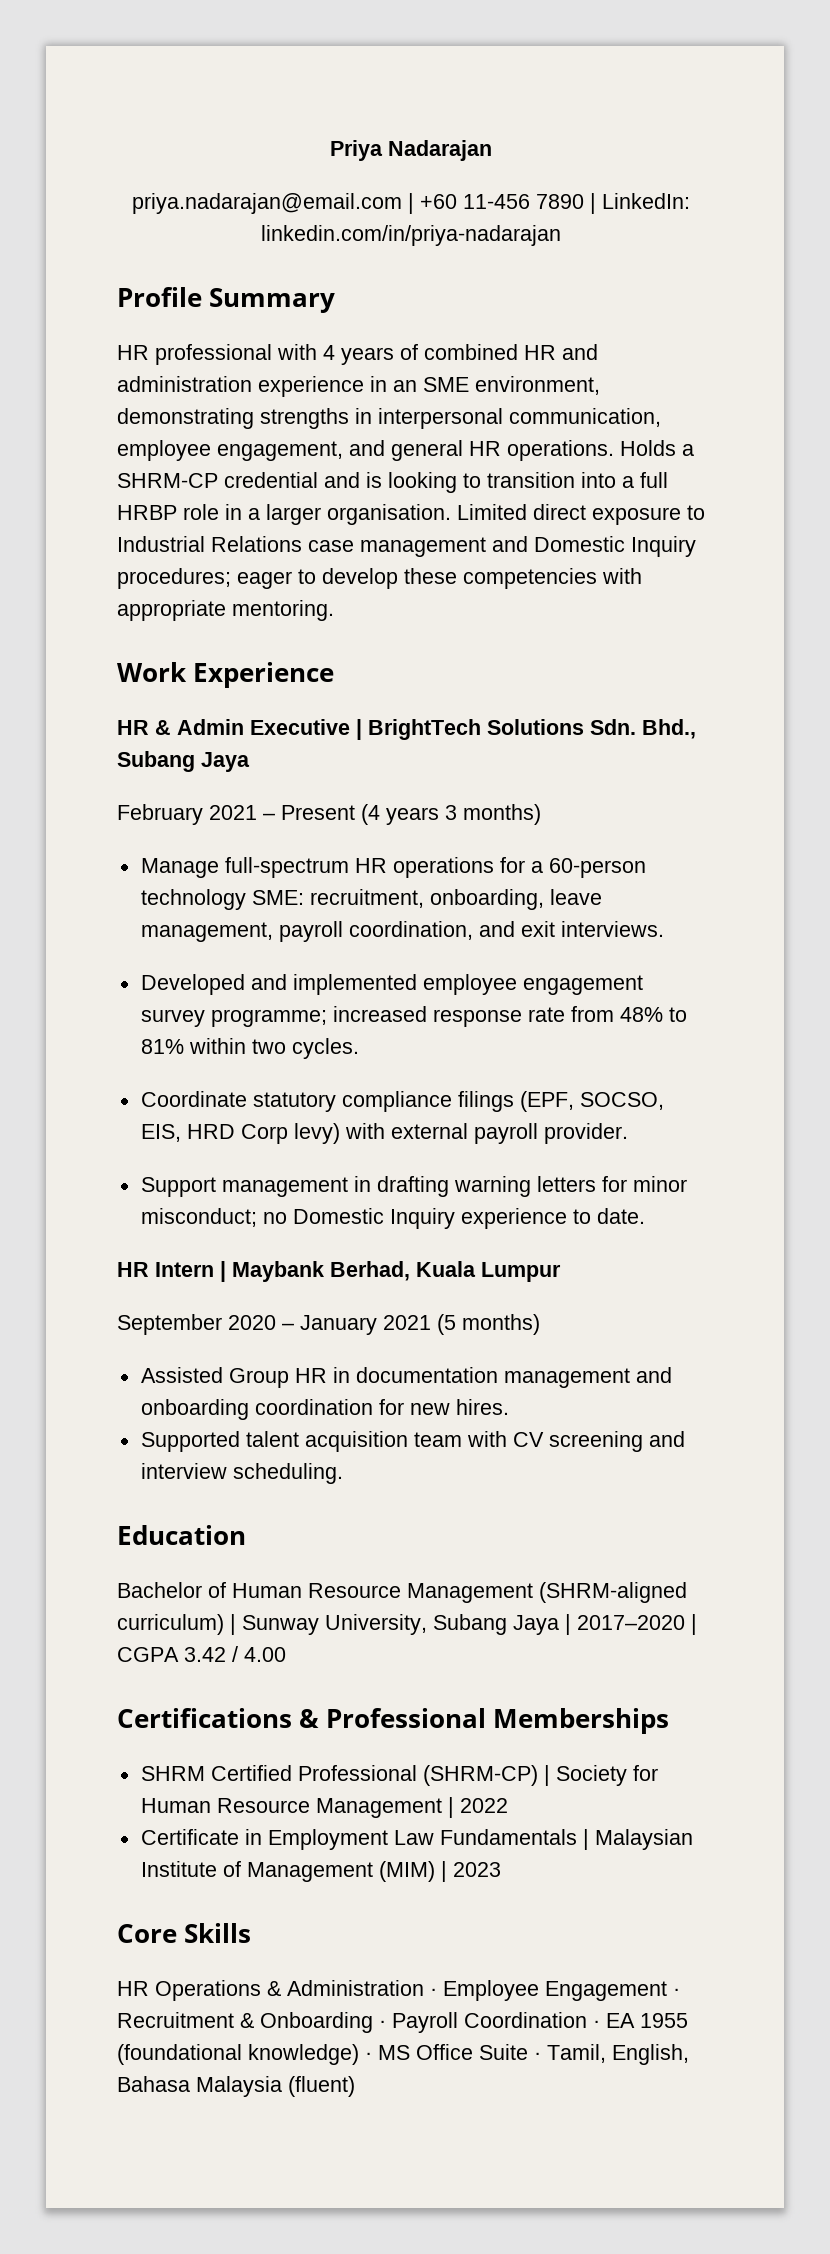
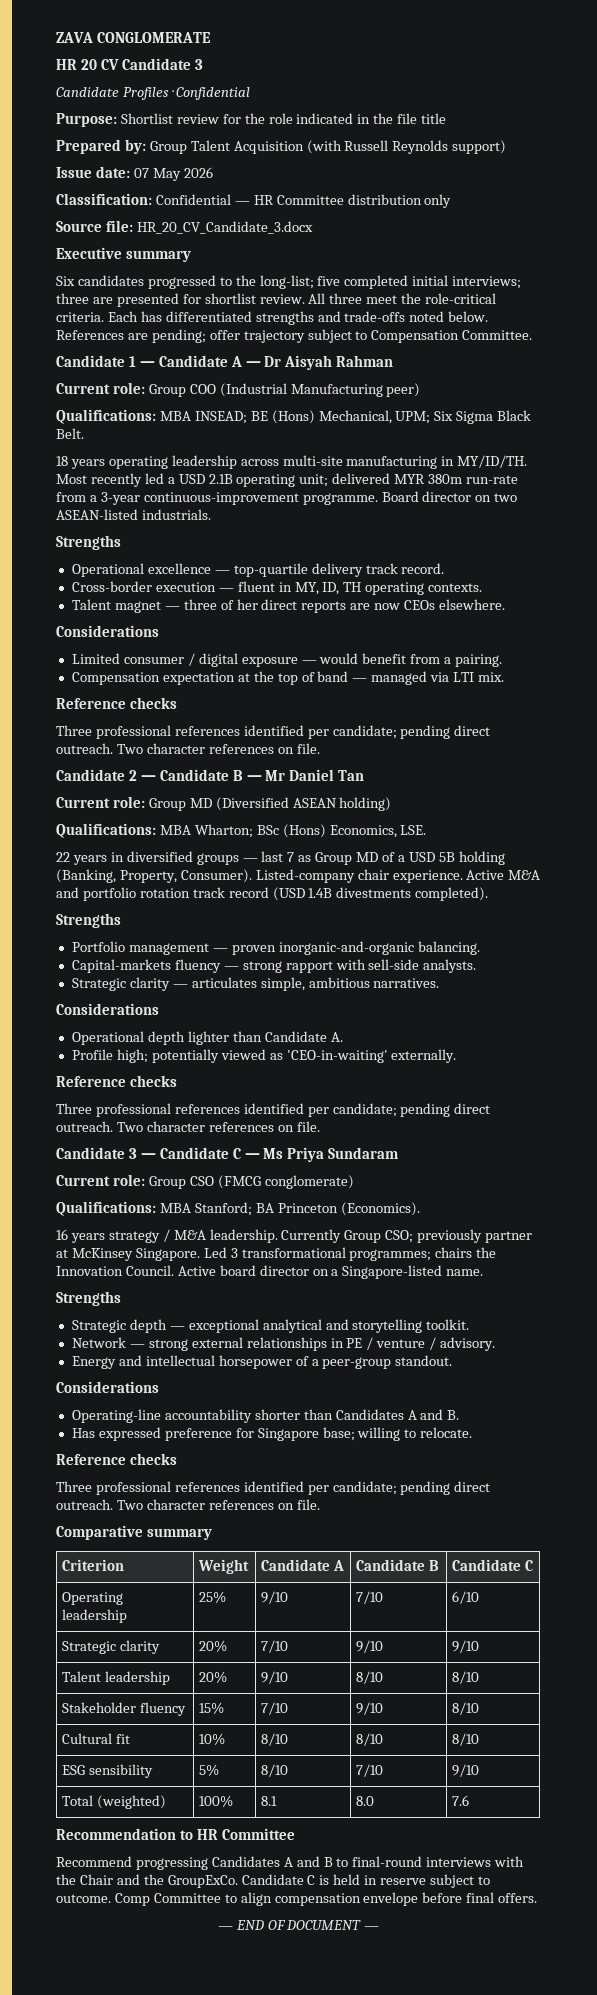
- Priya Nadarajan
- priya.nadarajan@email.com | +60 11-456 7890 | LinkedIn: linkedin.com/in/priya-nadarajan
- Profile Summary
- HR professional with 4 years of combined HR and administration experience in an SME environment, demonstrating strengths in interpersonal communication, employee engagement, and general HR operations. Holds a SHRM-CP credential and is looking to transition into a full HRBP role in a larger organisation. Limited direct exposure to Industrial Relations case management and Domestic Inquiry procedures; eager to develop these competencies with appropriate mentoring.
- Work Experience
- HR & Admin Executive | BrightTech Solutions Sdn. Bhd., Subang Jaya
- February 2021 – Present (4 years 3 months)
- Manage full-spectrum HR operations for a 60-person technology SME: recruitment, onboarding, leave management, payroll coordination, and exit interviews.
- Developed and implemented employee engagement survey programme; increased response rate from 48% to 81% within two cycles.
- Coordinate statutory compliance filings (EPF, SOCSO, EIS, HRD Corp levy) with external payroll provider.
- Support management in drafting warning letters for minor misconduct; no Domestic Inquiry experience to date.
- HR Intern | Maybank Berhad, Kuala Lumpur
- September 2020 – January 2021 (5 months)
- Assisted Group HR in documentation management and onboarding coordination for new hires.
- Supported talent acquisition team with CV screening and interview scheduling.
- Education
- Bachelor of Human Resource Management (SHRM-aligned curriculum) | Sunway University, Subang Jaya | 2017–2020 | CGPA 3.42 / 4.00
- Certifications & Professional Memberships
- SHRM Certified Professional (SHRM-CP) | Society for Human Resource Management | 2022
- Certificate in Employment Law Fundamentals | Malaysian Institute of Management (MIM) | 2023
- Core Skills
- HR Operations & Administration · Employee Engagement · Recruitment & Onboarding · Payroll Coordination · EA 1955 (foundational knowledge) · MS Office Suite · Tamil, English, Bahasa Malaysia (fluent)
+ ZAVA CONGLOMERATE
+ HR 20 CV Candidate 3
+ Candidate Profiles · Confidential
+ Purpose: Shortlist review for the role indicated in the file title
+ Prepared by: Group Talent Acquisition (with Russell Reynolds support)
+ Issue date: 07 May 2026
+ Classification: Confidential — HR Committee distribution only
+ Source file: HR_20_CV_Candidate_3.docx
+ Executive summary
+ Six candidates progressed to the long-list; five completed initial interviews; three are presented for shortlist review. All three meet the role-critical criteria. Each has differentiated strengths and trade-offs noted below. References are pending; offer trajectory subject to Compensation Committee.
+ Candidate 1 — Candidate A — Dr Aisyah Rahman
+ Current role: Group COO (Industrial Manufacturing peer)
+ Qualifications: MBA INSEAD; BE (Hons) Mechanical, UPM; Six Sigma Black Belt.
+ 18 years operating leadership across multi-site manufacturing in MY/ID/TH. Most recently led a USD 2.1B operating unit; delivered MYR 380m run-rate from a 3-year continuous-improvement programme. Board director on two ASEAN-listed industrials.
+ Strengths
+ Operational excellence — top-quartile delivery track record.
+ Cross-border execution — fluent in MY, ID, TH operating contexts.
+ Talent magnet — three of her direct reports are now CEOs elsewhere.
+ Considerations
+ Limited consumer / digital exposure — would benefit from a pairing.
+ Compensation expectation at the top of band — managed via LTI mix.
+ Reference checks
+ Three professional references identified per candidate; pending direct outreach. Two character references on file.
+ Candidate 2 — Candidate B — Mr Daniel Tan
+ Current role: Group MD (Diversified ASEAN holding)
+ Qualifications: MBA Wharton; BSc (Hons) Economics, LSE.
+ 22 years in diversified groups — last 7 as Group MD of a USD 5B holding (Banking, Property, Consumer). Listed-company chair experience. Active M&A and portfolio rotation track record (USD 1.4B divestments completed).
+ Strengths
+ Portfolio management — proven inorganic-and-organic balancing.
+ Capital-markets fluency — strong rapport with sell-side analysts.
+ Strategic clarity — articulates simple, ambitious narratives.
+ Considerations
+ Operational depth lighter than Candidate A.
+ Profile high; potentially viewed as 'CEO-in-waiting' externally.
+ Reference checks
+ Three professional references identified per candidate; pending direct outreach. Two character references on file.
+ Candidate 3 — Candidate C — Ms Priya Sundaram
+ Current role: Group CSO (FMCG conglomerate)
+ Qualifications: MBA Stanford; BA Princeton (Economics).
+ 16 years strategy / M&A leadership. Currently Group CSO; previously partner at McKinsey Singapore. Led 3 transformational programmes; chairs the Innovation Council. Active board director on a Singapore-listed name.
+ Strengths
+ Strategic depth — exceptional analytical and storytelling toolkit.
+ Network — strong external relationships in PE / venture / advisory.
+ Energy and intellectual horsepower of a peer-group standout.
+ Considerations
+ Operating-line accountability shorter than Candidates A and B.
+ Has expressed preference for Singapore base; willing to relocate.
+ Reference checks
+ Three professional references identified per candidate; pending direct outreach. Two character references on file.
+ Comparative summary
+ Criterion | Weight | Candidate A | Candidate B | Candidate C
+ Operating leadership | 25% | 9/10 | 7/10 | 6/10
+ Strategic clarity | 20% | 7/10 | 9/10 | 9/10
+ Talent leadership | 20% | 9/10 | 8/10 | 8/10
+ Stakeholder fluency | 15% | 7/10 | 9/10 | 8/10
+ Cultural fit | 10% | 8/10 | 8/10 | 8/10
+ ESG sensibility | 5% | 8/10 | 7/10 | 9/10
+ Total (weighted) | 100% | 8.1 | 8.0 | 7.6
+ Recommendation to HR Committee
+ Recommend progressing Candidates A and B to final-round interviews with the Chair and the GroupExCo. Candidate C is held in reserve subject to outcome. Comp Committee to align compensation envelope before final offers.
+ — END OF DOCUMENT —

